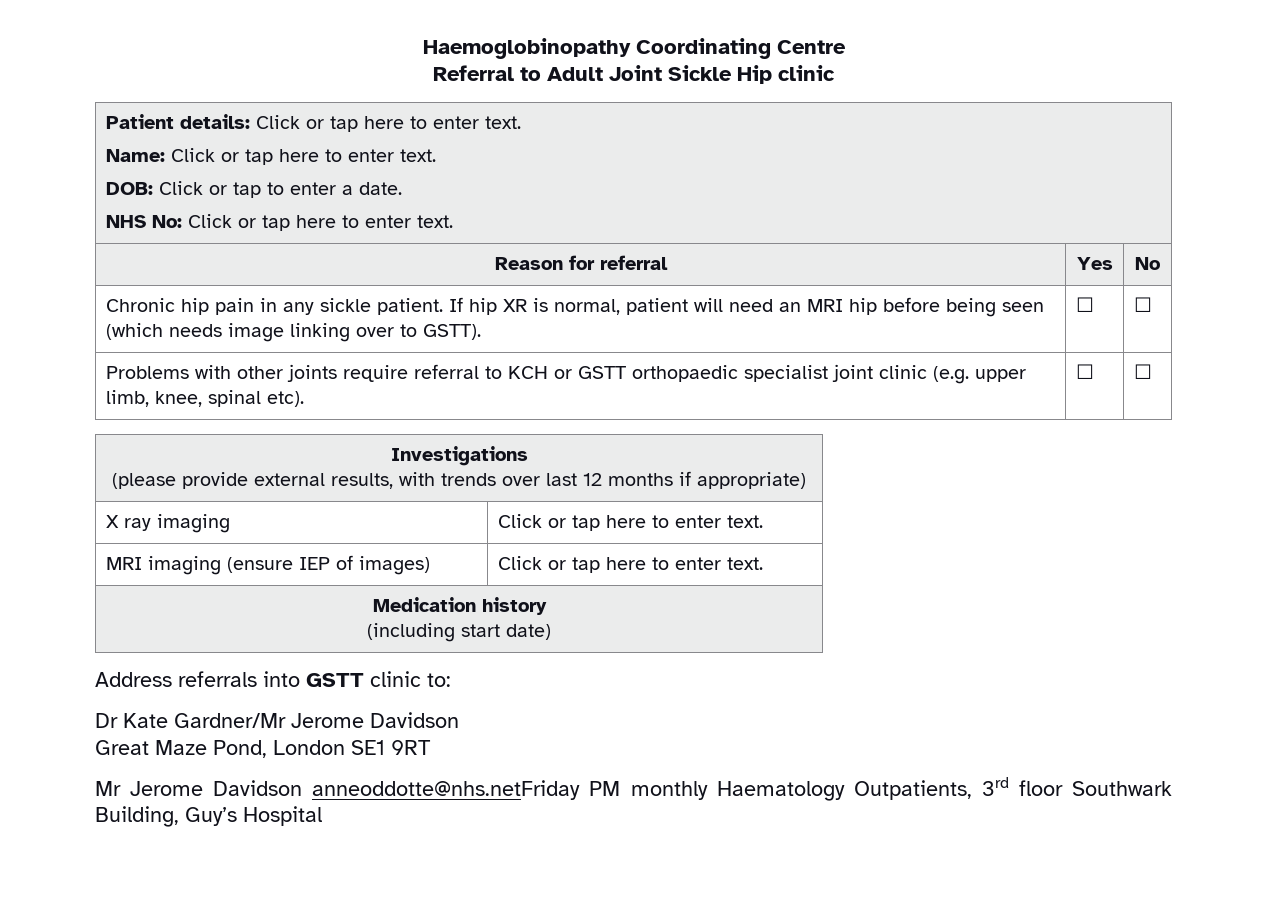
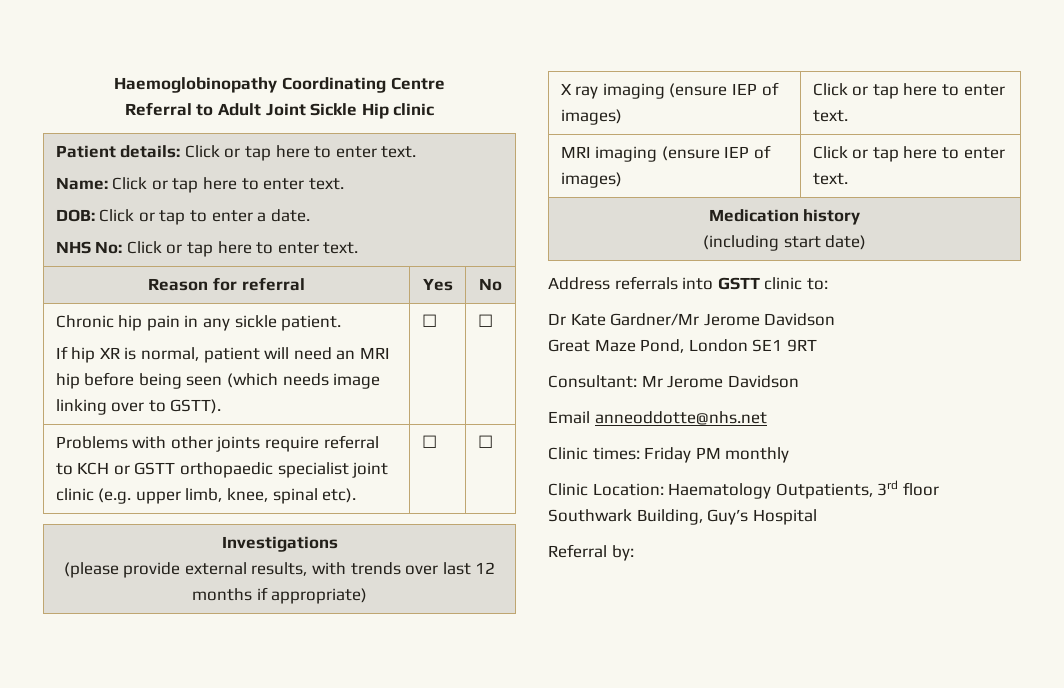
- Chronic hip pain in any sickle patient. If hip XR is normal, patient will need an MRI hip before being seen (which needs image linking over to GSTT). | ☐ | ☐
+ Chronic hip pain in any sickle patient.
+ If hip XR is normal, patient will need an MRI hip before being seen (which needs image linking over to GSTT). | ☐ | ☐
- X ray imaging | Click or tap here to enter text.
+ X ray imaging (ensure IEP of images) | Click or tap here to enter text.
- Mr Jerome Davidson anneoddotte@nhs.netFriday PM monthly Haematology Outpatients, 3rd floor Southwark Building, Guy’s Hospital
+ Consultant: Mr Jerome Davidson
+ Email anneoddotte@nhs.net
+ Clinic times: Friday PM monthly
+ Clinic Location: Haematology Outpatients, 3rd floor Southwark Building, Guy’s Hospital
+ Referral by:

